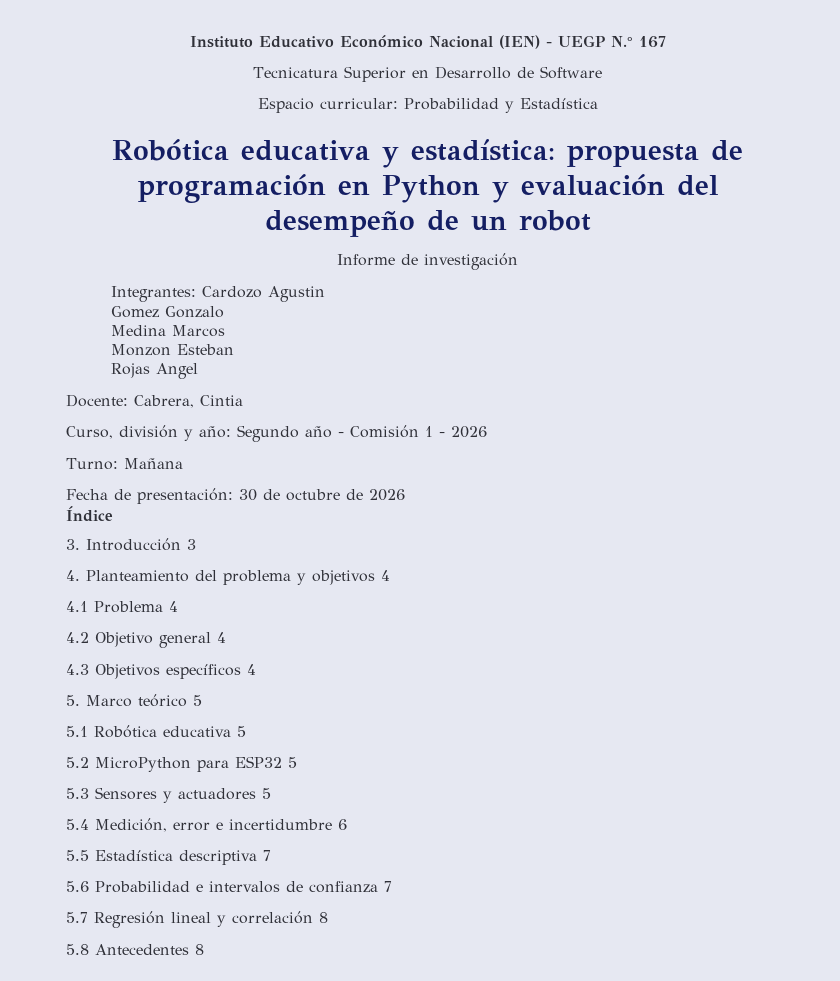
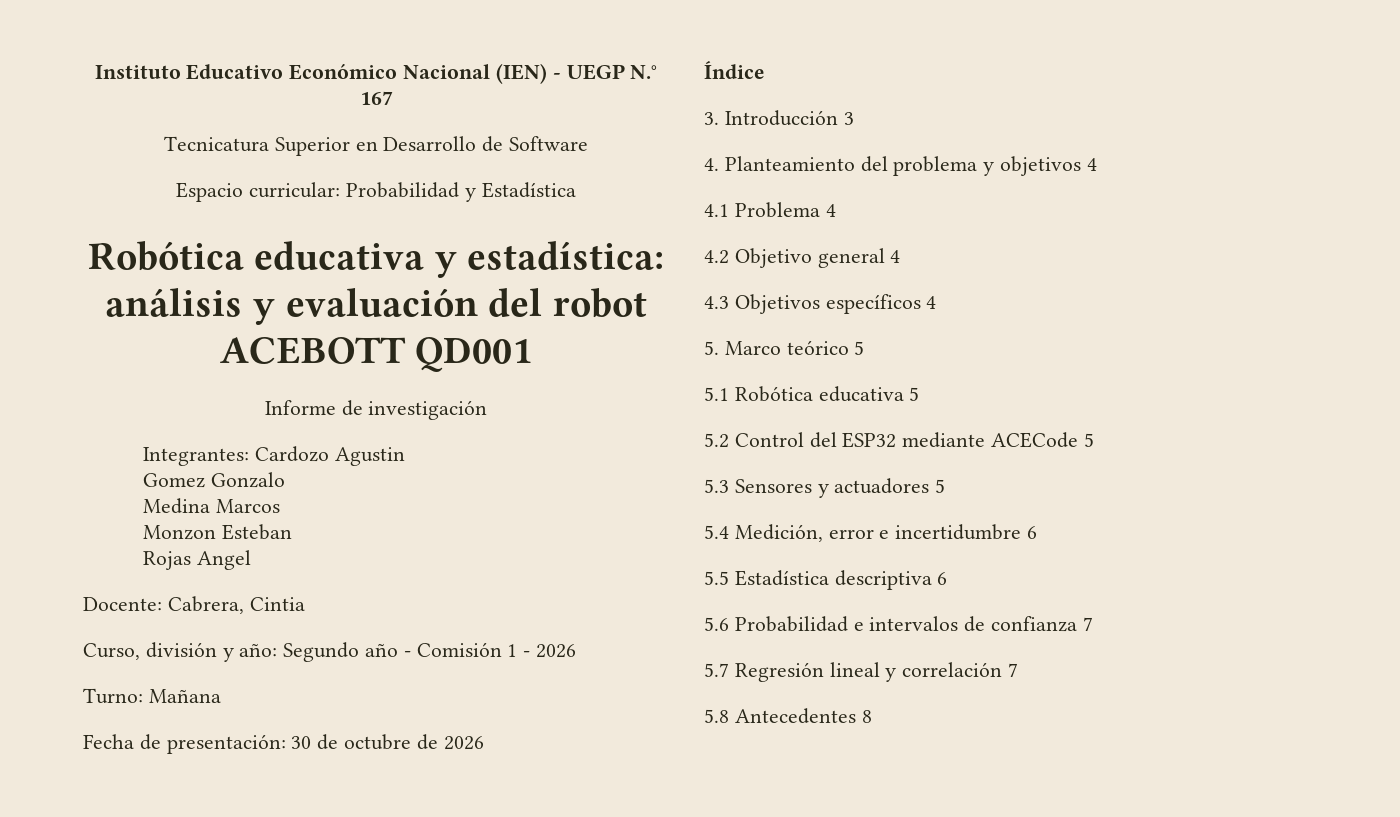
- Robótica educativa y estadística: propuesta de programación en Python y evaluación del desempeño de un robot
+ Robótica educativa y estadística: análisis y evaluación del robot ACEBOTT QD001
- 5.2 MicroPython para ESP32 5
+ 5.2 Control del ESP32 mediante ACECode 5
- 5.5 Estadística descriptiva 7
+ 5.5 Estadística descriptiva 6
- 5.7 Regresión lineal y correlación 8
+ 5.7 Regresión lineal y correlación 7

